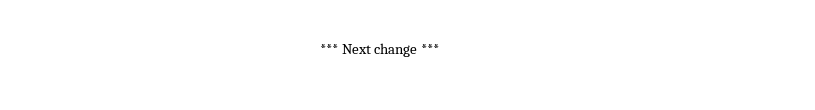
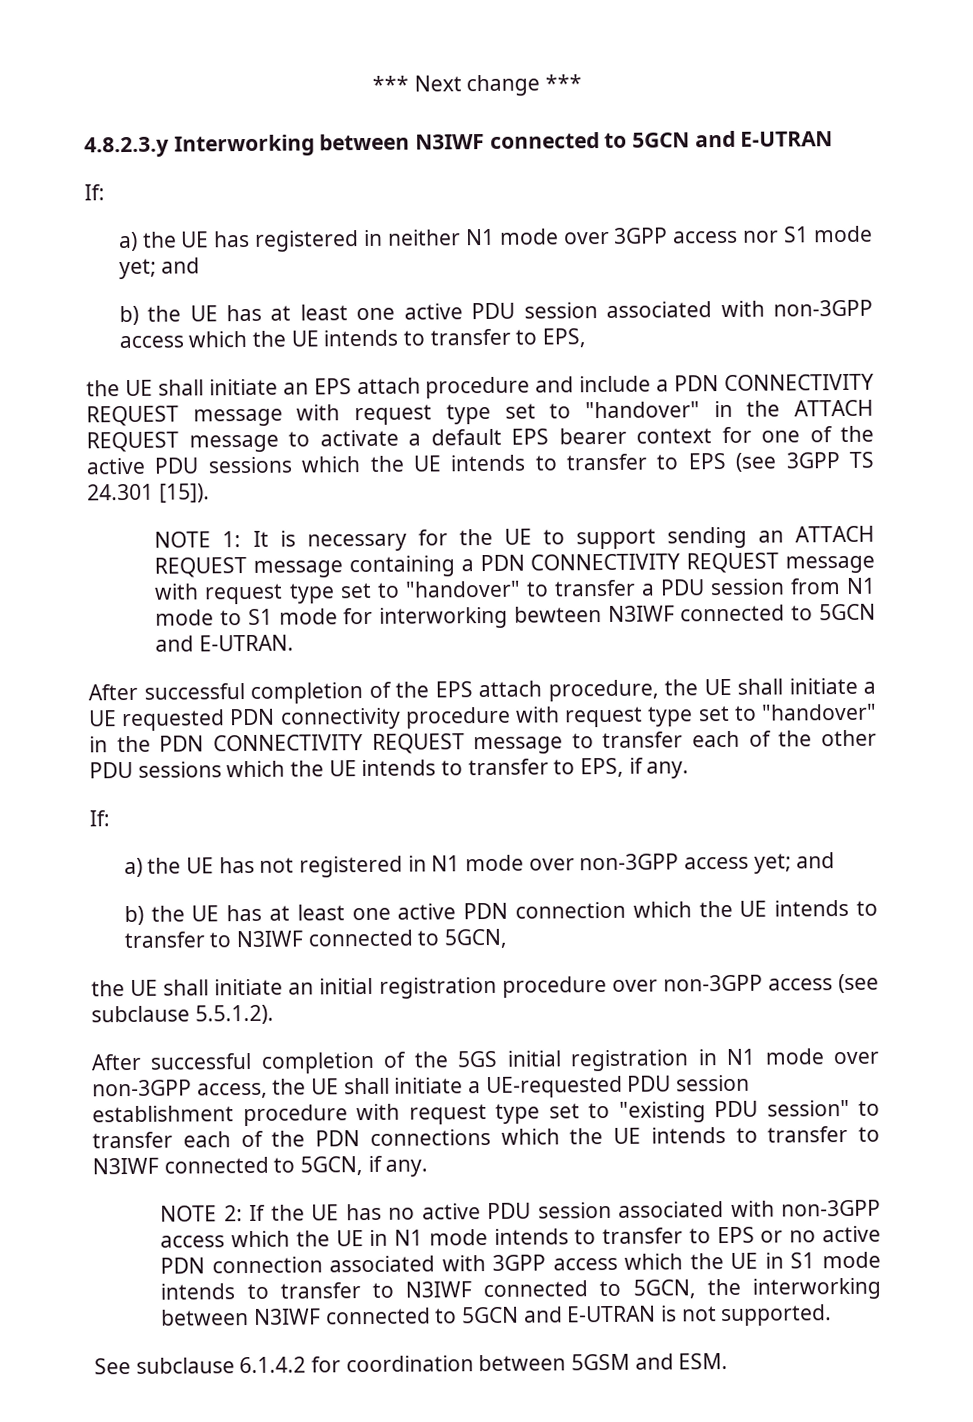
+ 4.8.2.3.y Interworking between N3IWF connected to 5GCN and E-UTRAN
+ If:
+ a) the UE has registered in neither N1 mode over 3GPP access nor S1 mode yet; and
+ b) the UE has at least one active PDU session associated with non-3GPP access which the UE intends to transfer to EPS,
+ the UE shall initiate an EPS attach procedure and include a PDN CONNECTIVITY REQUEST message with request type set to "handover" in the ATTACH REQUEST message to activate a default EPS bearer context for one of the active PDU sessions which the UE intends to transfer to EPS (see 3GPP TS 24.301 [15]).
+ NOTE 1: It is necessary for the UE to support sending an ATTACH REQUEST message containing a PDN CONNECTIVITY REQUEST message with request type set to "handover" to transfer a PDU session from N1 mode to S1 mode for interworking bewteen N3IWF connected to 5GCN and E-UTRAN.
+ After successful completion of the EPS attach procedure, the UE shall initiate a UE requested PDN connectivity procedure with request type set to "handover" in the PDN CONNECTIVITY REQUEST message to transfer each of the other PDU sessions which the UE intends to transfer to EPS, if any.
+ If:
+ a) the UE has not registered in N1 mode over non-3GPP access yet; and
+ b) the UE has at least one active PDN connection which the UE intends to transfer to N3IWF connected to 5GCN,
+ the UE shall initiate an initial registration procedure over non-3GPP access (see subclause 5.5.1.2).
+ After successful completion of the 5GS initial registration in N1 mode over non-3GPP access, the UE shall initiate a UE-requested PDU session establishment procedure with request type set to "existing PDU session" to transfer each of the PDN connections which the UE intends to transfer to N3IWF connected to 5GCN, if any.
+ NOTE 2: If the UE has no active PDU session associated with non-3GPP access which the UE in N1 mode intends to transfer to EPS or no active PDN connection associated with 3GPP access which the UE in S1 mode intends to transfer to N3IWF connected to 5GCN, the interworking between N3IWF connected to 5GCN and E-UTRAN is not supported.
+ See subclause 6.1.4.2 for coordination between 5GSM and ESM.

